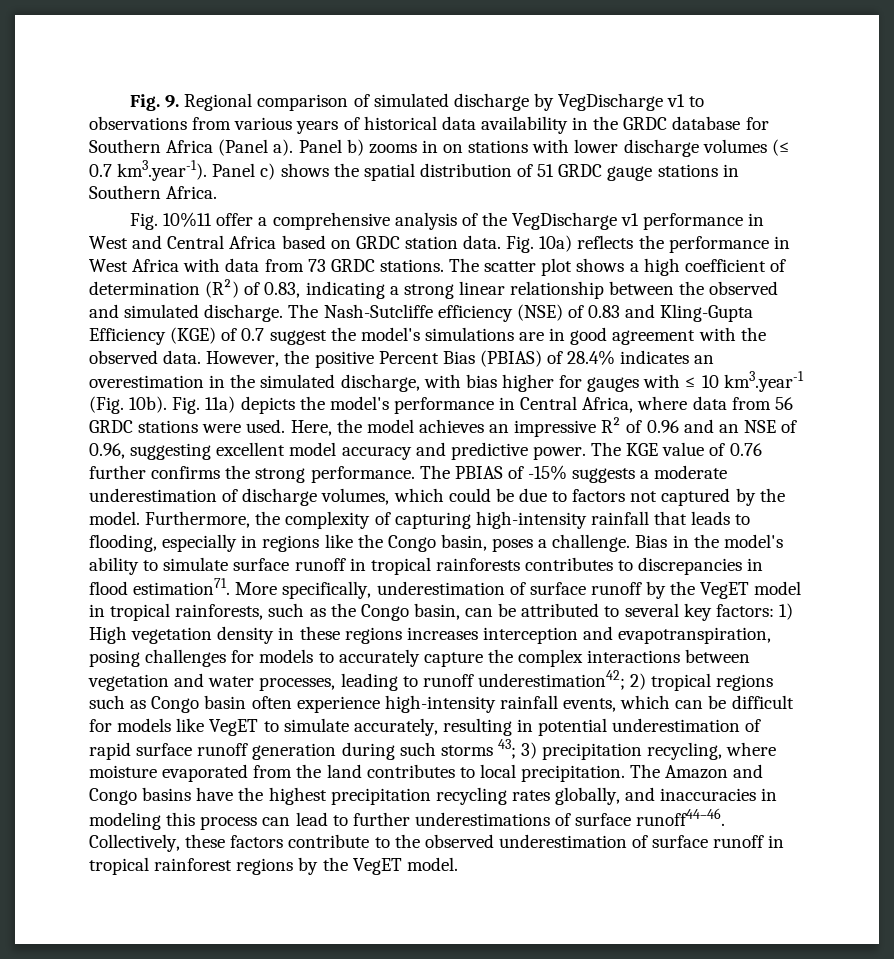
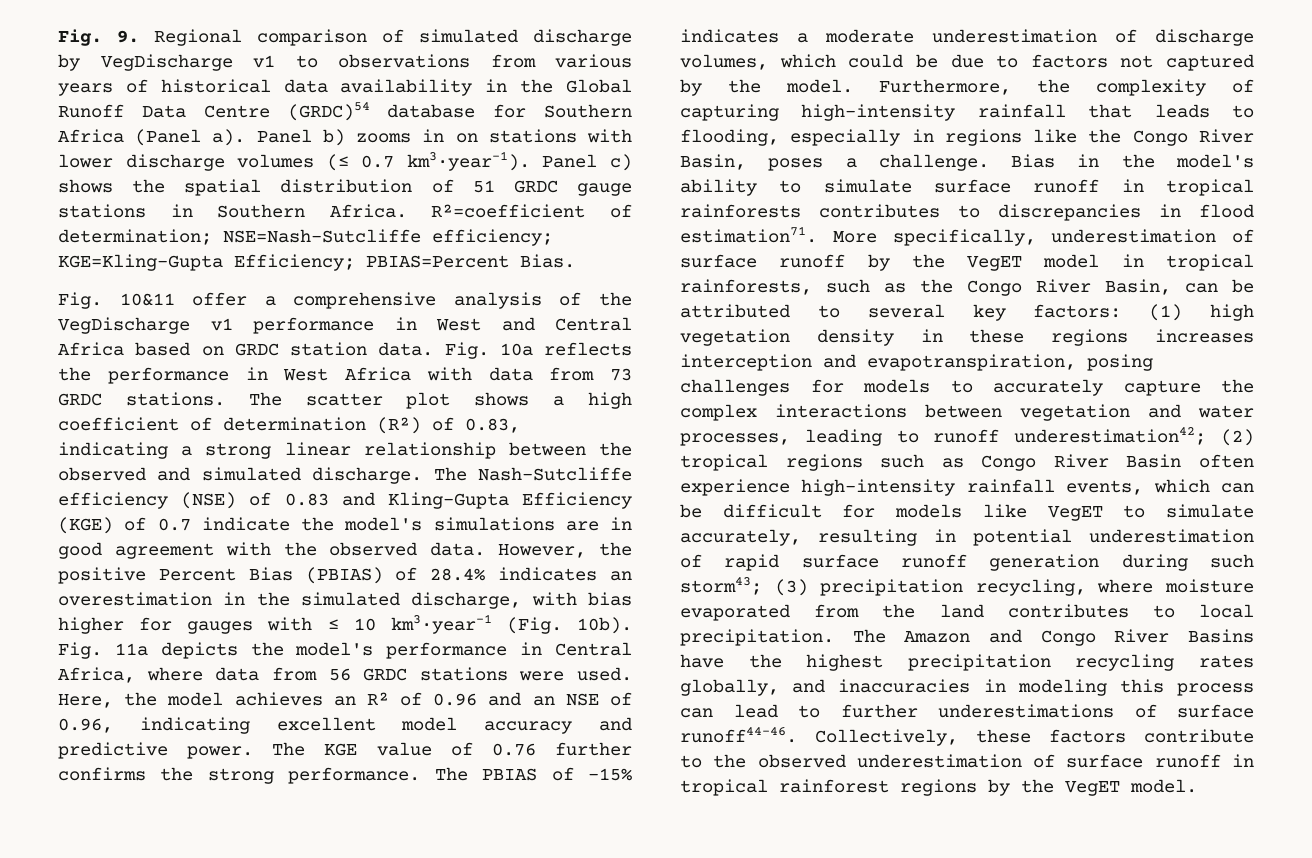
- Fig. 9. Regional comparison of simulated discharge by VegDischarge v1 to observations from various years of historical data availability in the GRDC database for Southern Africa (Panel a).
+ Fig. 9. Regional comparison of simulated discharge by VegDischarge v1 to observations from various years of historical data availability in the Global Runoff Data Centre (GRDC)54 database for Southern Africa (Panel a).
- Panel b) zooms in on stations with lower discharge volumes (≤ 0.7 km3.year-1). Panel c) shows the spatial distribution of 51 GRDC gauge stations in Southern Africa.
- Fig. 10%11 offer a comprehensive analysis of the VegDischarge v1 performance in West and Central Africa based on GRDC station data.
+ Panel b) zooms in on stations with lower discharge volumes (≤ 0.7 km3·year-1). Panel c) shows the spatial distribution of 51 GRDC gauge stations in Southern Africa. R²=coefficient of determination; NSE=Nash-Sutcliffe efficiency; KGE=Kling-Gupta Efficiency; PBIAS=Percent Bias.
+ Fig. 10&11 offer a comprehensive analysis of the VegDischarge v1 performance in West and Central Africa based on GRDC station data.
- Fig. 10a) reflects the performance in West Africa with data from 73 GRDC stations.
+ Fig. 10a reflects the performance in West Africa with data from 73 GRDC stations.
- The Nash-Sutcliffe efficiency (NSE) of 0.83 and Kling-Gupta Efficiency (KGE) of 0.7 suggest the model's simulations are in good agreement with the observed data.
+ The Nash-Sutcliffe efficiency (NSE) of 0.83 and Kling-Gupta Efficiency (KGE) of 0.7 indicate the model's simulations are in good agreement with the observed data.
- However, the positive Percent Bias (PBIAS) of 28.4% indicates an overestimation in the simulated discharge, with bias higher for gauges with ≤ 10 km3.year-1 (Fig. 10b).
+ However, the positive Percent Bias (PBIAS) of 28.4% indicates an overestimation in the simulated discharge, with bias higher for gauges with ≤ 10 km3·year-1 (Fig. 10b).
- Fig. 11a) depicts the model's performance in Central Africa, where data from 56 GRDC stations were used.
+ Fig. 11a depicts the model's performance in Central Africa, where data from 56 GRDC stations were used.
- Here, the model achieves an impressive R² of 0.96 and an NSE of 0.96, suggesting excellent model accuracy and predictive power.
+ Here, the model achieves an R² of 0.96 and an NSE of 0.96, indicating excellent model accuracy and predictive power.
- The PBIAS of -15% suggests a moderate underestimation of discharge volumes, which could be due to factors not captured by the model.
+ The PBIAS of -15% indicates a moderate underestimation of discharge volumes, which could be due to factors not captured by the model.
- Furthermore, the complexity of capturing high-intensity rainfall that leads to flooding, especially in regions like the Congo basin, poses a challenge.
+ Furthermore, the complexity of capturing high-intensity rainfall that leads to flooding, especially in regions like the Congo River Basin, poses a challenge.
- More specifically, underestimation of surface runoff by the VegET model in tropical rainforests, such as the Congo basin, can be attributed to several key factors:
+ More specifically, underestimation of surface runoff by the VegET model in tropical rainforests, such as the Congo River Basin, can be attributed to several key factors:
- 1) High vegetation density in these regions increases interception and evapotranspiration, posing challenges for models to accurately capture the complex interactions between vegetation and water processes, leading to runoff underestimation42;
+ (1) high vegetation density in these regions increases interception and evapotranspiration, posing challenges for models to accurately capture the complex interactions between vegetation and water processes, leading to runoff underestimation42;
- 2) tropical regions such as Congo basin often experience high-intensity rainfall events, which can be difficult for models like VegET to simulate accurately, resulting in potential underestimation of rapid surface runoff generation during such storms 43; 3) precipitation recycling, where moisture evaporated from the land contributes to local precipitation.
+ (2) tropical regions such as Congo River Basin often experience high-intensity rainfall events, which can be difficult for models like VegET to simulate accurately, resulting in potential underestimation of rapid surface runoff generation during such storm43; (3) precipitation recycling, where moisture evaporated from the land contributes to local precipitation.
- The Amazon and Congo basins have the highest precipitation recycling rates globally, and inaccuracies in modeling this process can lead to further underestimations of surface runoff44–46.
+ The Amazon and Congo River Basins have the highest precipitation recycling rates globally, and inaccuracies in modeling this process can lead to further underestimations of surface runoff44–46.

